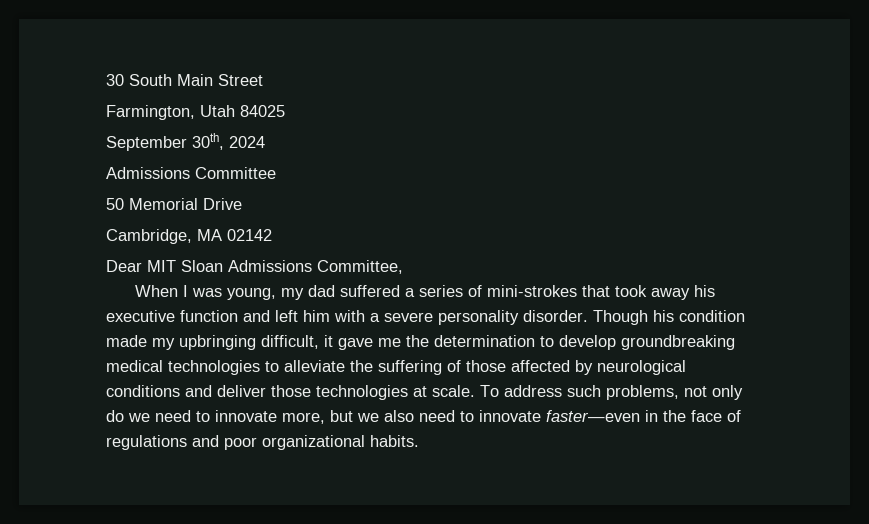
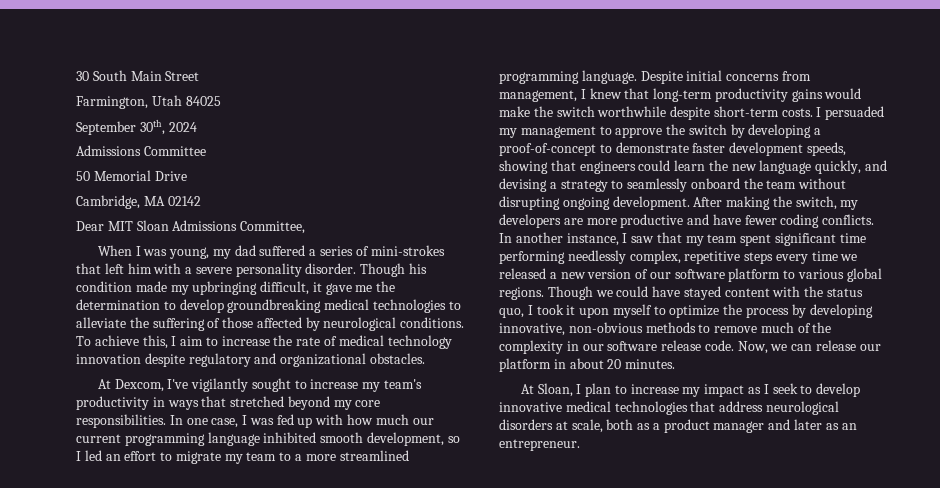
- When I was young, my dad suffered a series of mini-strokes that took away his executive function and left him with a severe personality disorder.
+ When I was young, my dad suffered a series of mini-strokes that left him with a severe personality disorder.
- Though his condition made my upbringing difficult, it gave me the determination to develop groundbreaking medical technologies to alleviate the suffering of those affected by neurological conditions and deliver those technologies at scale. To address such problems, not only do we need to innovate more, but we also need to innovate faster—even in the face of regulations and poor organizational habits.
+ Though his condition made my upbringing difficult, it gave me the determination to develop groundbreaking medical technologies to alleviate the suffering of those affected by neurological conditions. To achieve this, I aim to increase the rate of medical technology innovation despite regulatory and organizational obstacles.
+ At Dexcom, I've vigilantly sought to increase my team's productivity in ways that stretched beyond my core responsibilities. In one case, I was fed up with how much our current programming language inhibited smooth development, so I led an effort to migrate my team to a more streamlined programming language. Despite initial concerns from management, I knew that long-term productivity gains would make the switch worthwhile despite short-term costs. I persuaded my management to approve the switch by developing a proof-of-concept to demonstrate faster development speeds, showing that engineers could learn the new language quickly, and devising a strategy to seamlessly onboard the team without disrupting ongoing development. After making the switch, my developers are more productive and have fewer coding conflicts. In another instance, I saw that my team spent significant time performing needlessly complex, repetitive steps every time we released a new version of our software platform to various global regions. Though we could have stayed content with the status quo, I took it upon myself to optimize the process by developing innovative, non-obvious methods to remove much of the complexity in our software release code. Now, we can release our platform in about 20 minutes.
+ At Sloan, I plan to increase my impact as I seek to develop innovative medical technologies that address neurological disorders at scale, both as a product manager and later as an entrepreneur.

